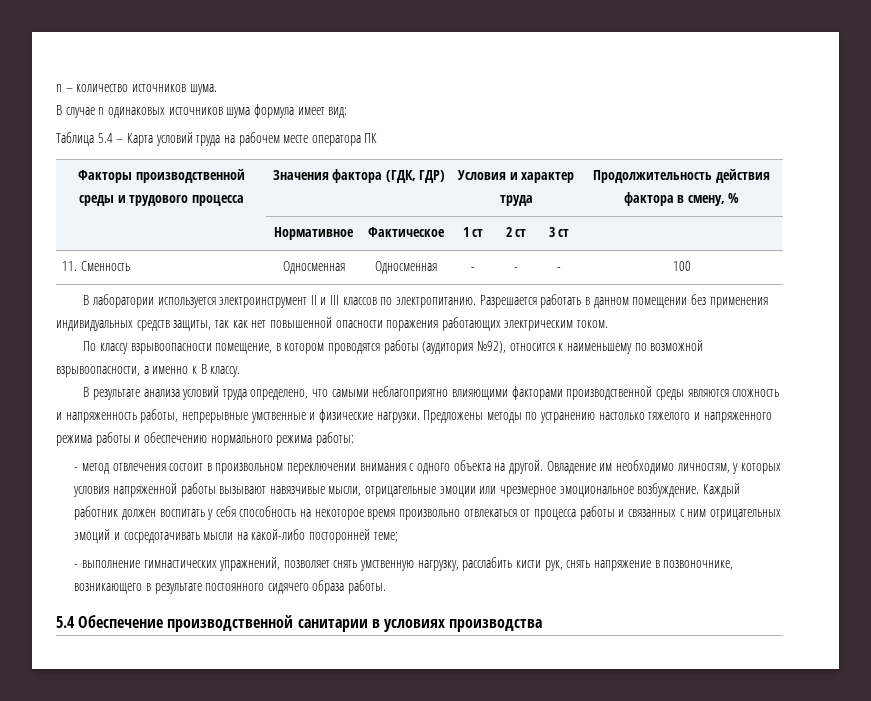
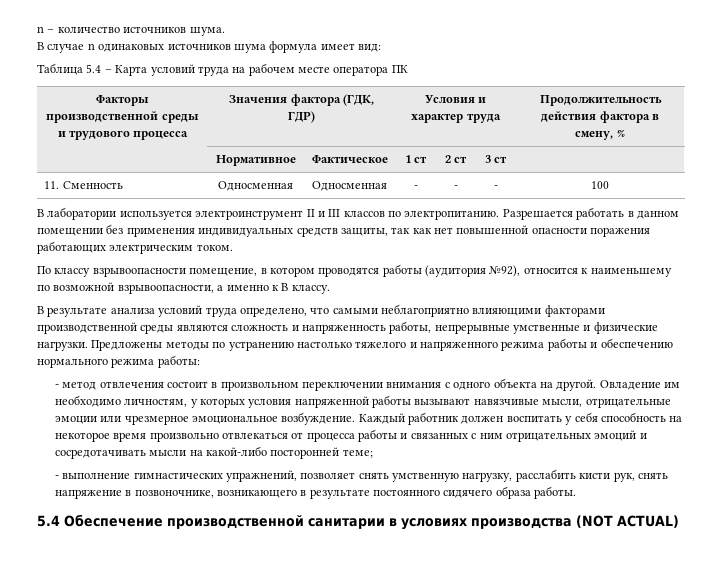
- 5.4 Обеспечение производственной санитарии в условиях производства
+ 5.4 Обеспечение производственной санитарии в условиях производства (NOT ACTUAL)

